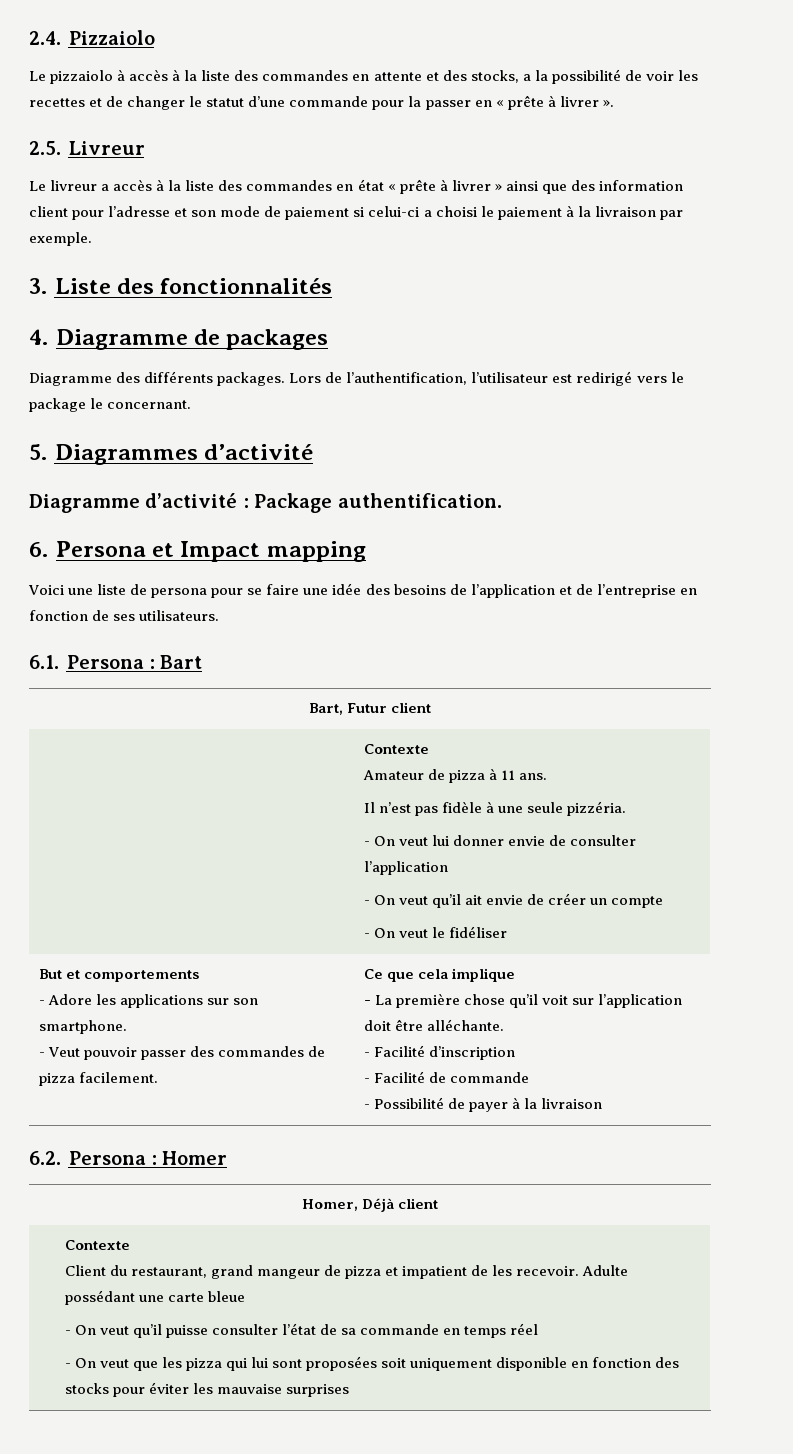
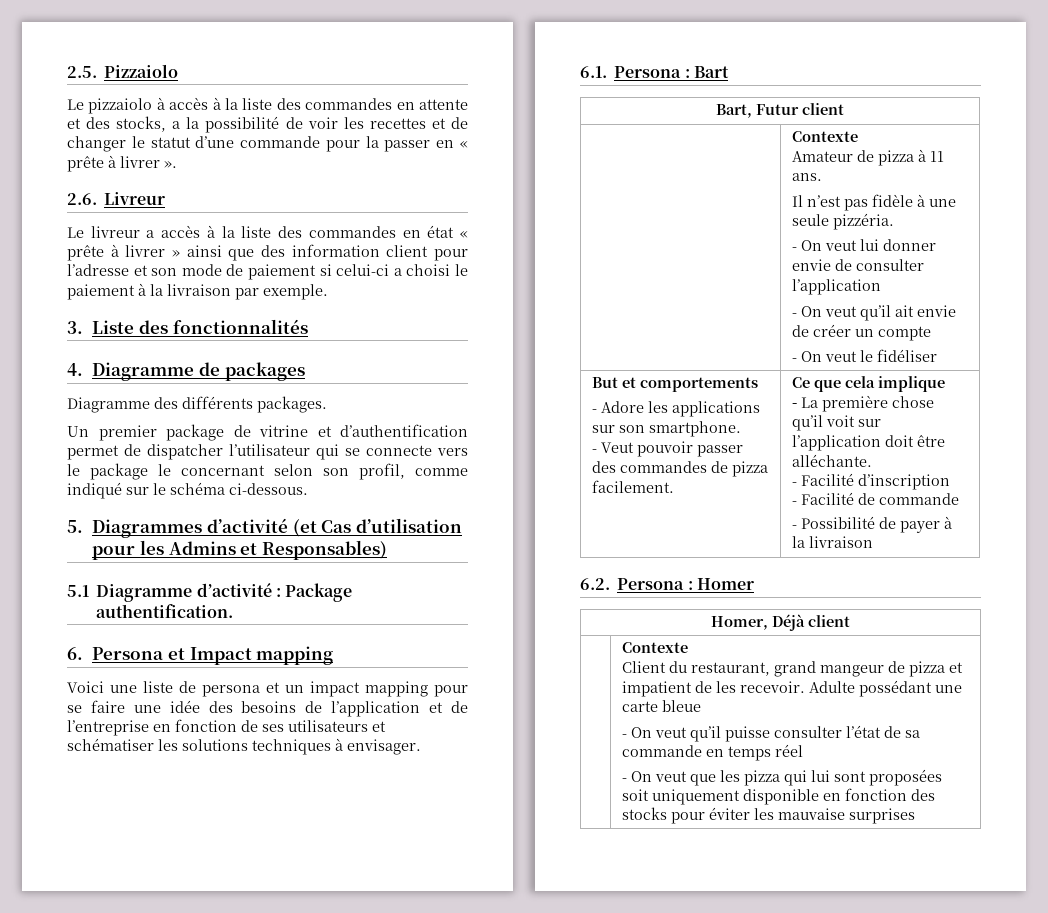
- 2.4. Pizzaiolo
+ 2.5. Pizzaiolo
- 2.5. Livreur
+ 2.6. Livreur
- Diagramme des différents packages. Lors de l’authentification, l’utilisateur est redirigé vers le package le concernant.
- 5. Diagrammes d’activité
- Diagramme d’activité : Package authentification.
+ Diagramme des différents packages.
+ Un premier package de vitrine et d’authentification permet de dispatcher l’utilisateur qui se connecte vers le package le concernant selon son profil, comme indiqué sur le schéma ci-dessous.
+ 5. Diagrammes d’activité (et Cas d’utilisation pour les Admins et Responsables)
+ 5.1 Diagramme d’activité : Package authentification.
- Voici une liste de persona pour se faire une idée des besoins de l’application et de l’entreprise en fonction de ses utilisateurs.
+ Voici une liste de persona et un impact mapping pour se faire une idée des besoins de l’application et de l’entreprise en fonction de ses utilisateurs et schématiser les solutions techniques à envisager.

